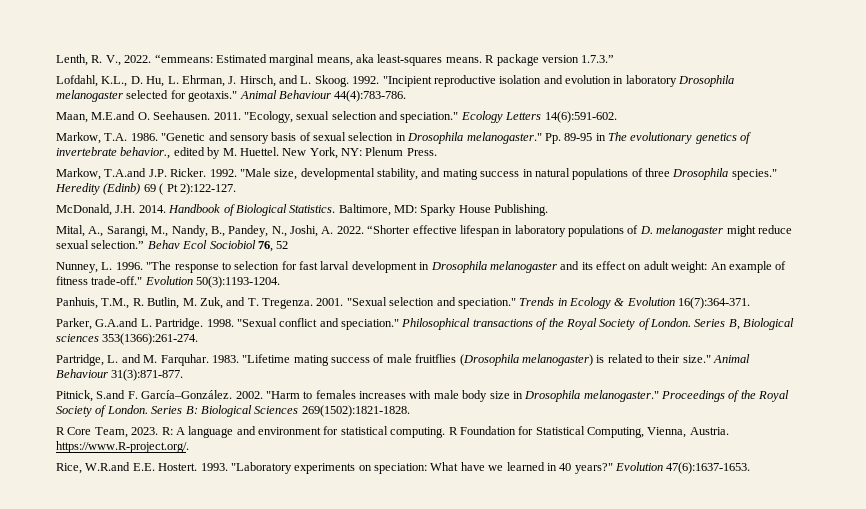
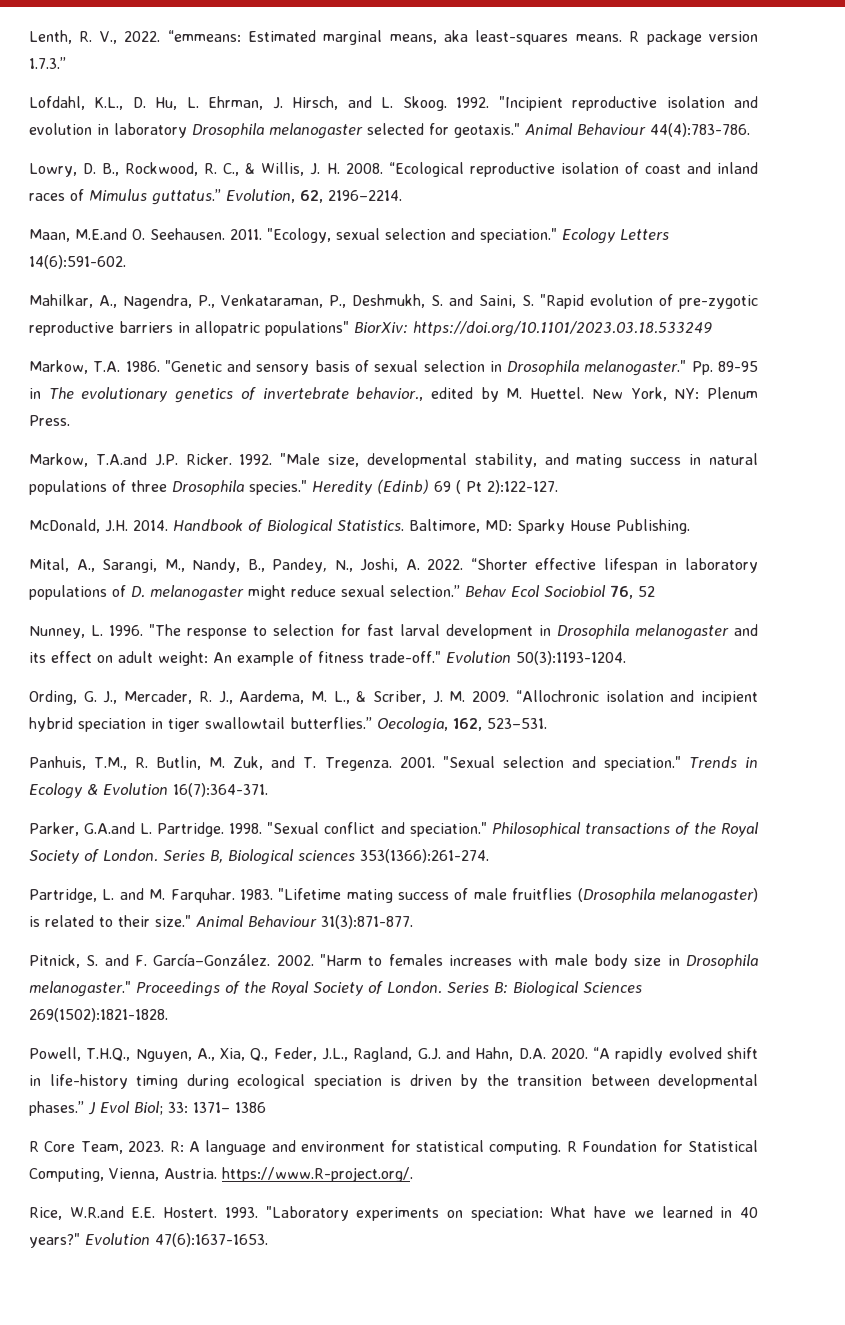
+ Lowry, D. B., Rockwood, R. C., & Willis, J. H. 2008. “Ecological reproductive isolation of coast and inland races of Mimulus guttatus.” Evolution, 62, 2196–2214.
+ Mahilkar, A., Nagendra, P., Venkataraman, P., Deshmukh, S. and Saini, S. "Rapid evolution of pre-zygotic reproductive barriers in allopatric populations" BiorXiv: https://doi.org/10.1101/2023.03.18.533249
+ Ording, G. J., Mercader, R. J., Aardema, M. L., & Scriber, J. M. 2009. “Allochronic isolation and incipient hybrid speciation in tiger swallowtail butterflies.” Oecologia, 162, 523–531.
- Pitnick, S.and F. García–González.
+ Pitnick, S. and F. García–González.
+ Powell, T.H.Q., Nguyen, A., Xia, Q., Feder, J.L., Ragland, G.J. and Hahn, D.A. 2020. “A rapidly evolved shift in life-history timing during ecological speciation is driven by the transition between developmental phases.” J Evol Biol; 33: 1371– 1386

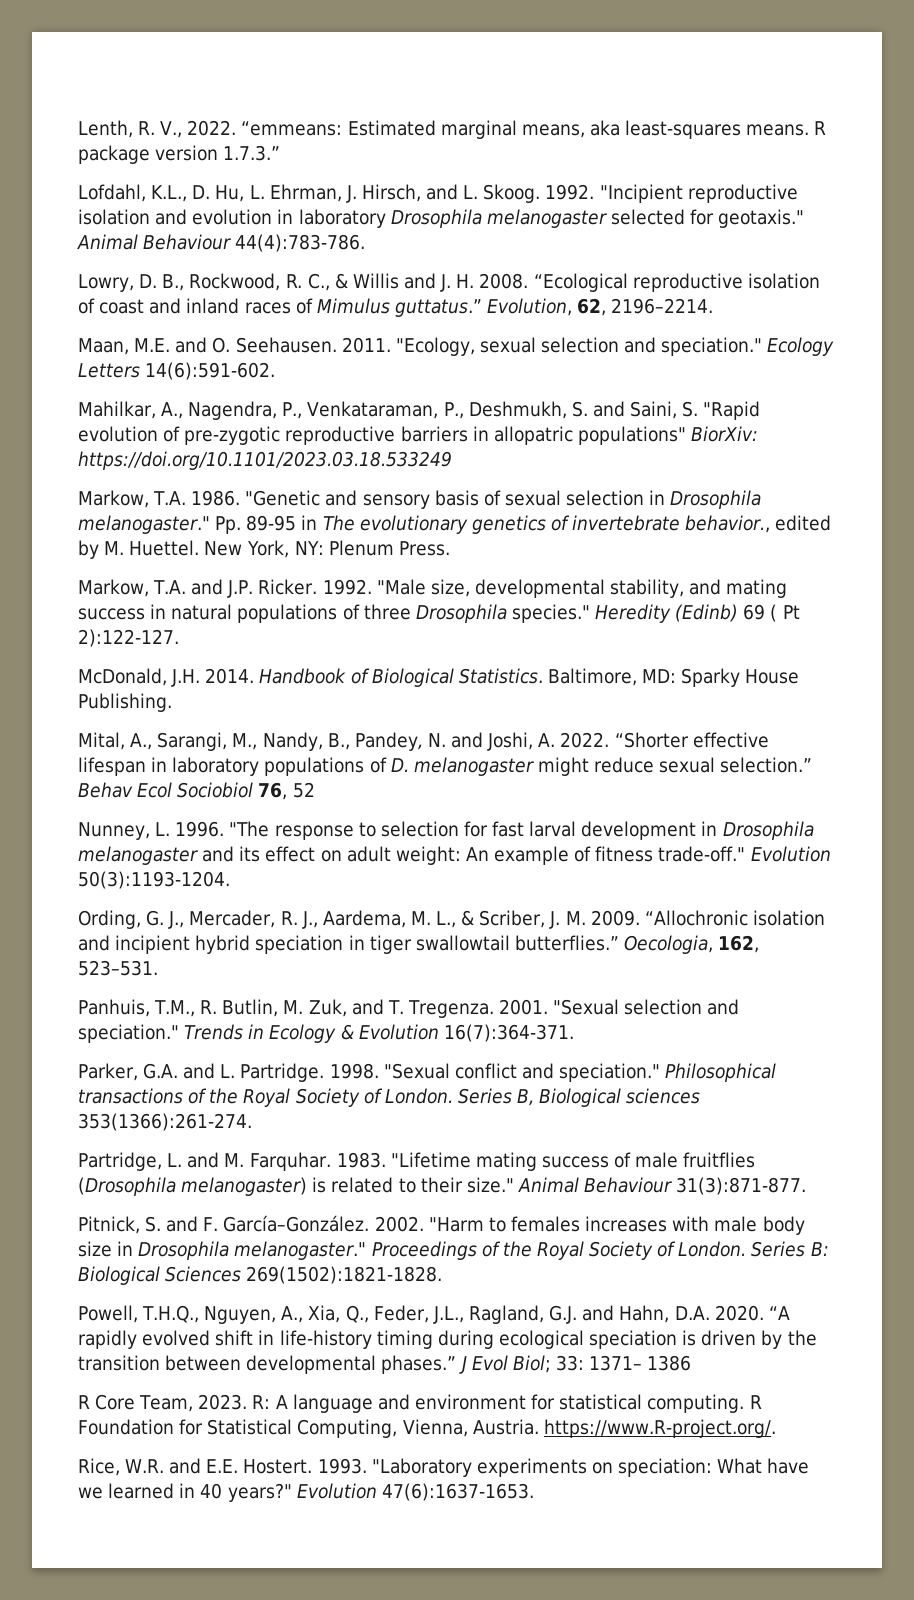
- Lowry, D. B., Rockwood, R. C., & Willis, J. H. 2008.
+ Lowry, D. B., Rockwood, R. C., & Willis and J. H. 2008.
- Maan, M.E.and O. Seehausen.
+ Maan, M.E. and O. Seehausen.
- Markow, T.A.and J.P. Ricker.
+ Markow, T.A. and J.P. Ricker.
- Mital, A., Sarangi, M., Nandy, B., Pandey, N., Joshi, A. 2022.
+ Mital, A., Sarangi, M., Nandy, B., Pandey, N. and Joshi, A. 2022.
- Parker, G.A.and L. Partridge.
+ Parker, G.A. and L. Partridge.
- Rice, W.R.and E.E. Hostert.
+ Rice, W.R. and E.E. Hostert.

